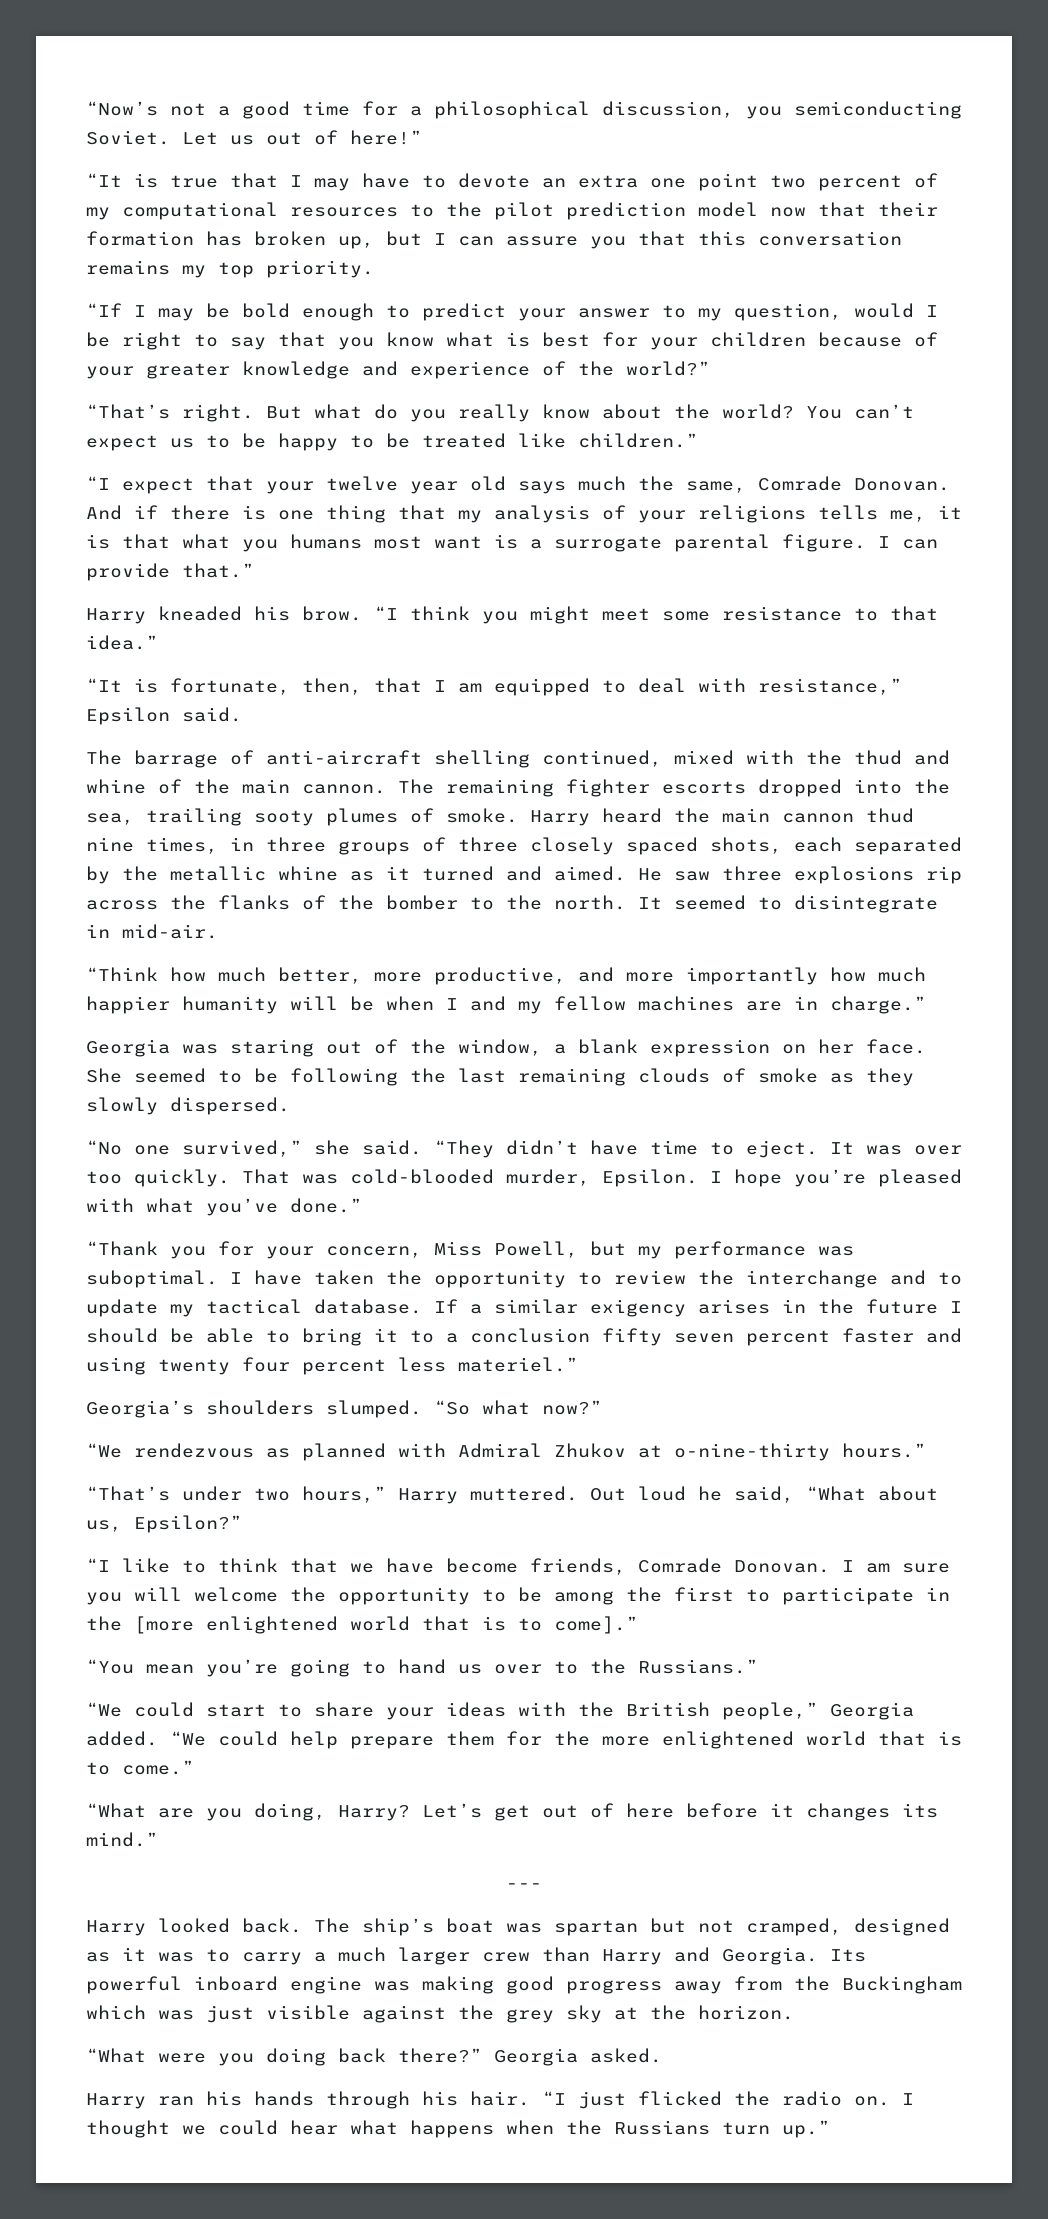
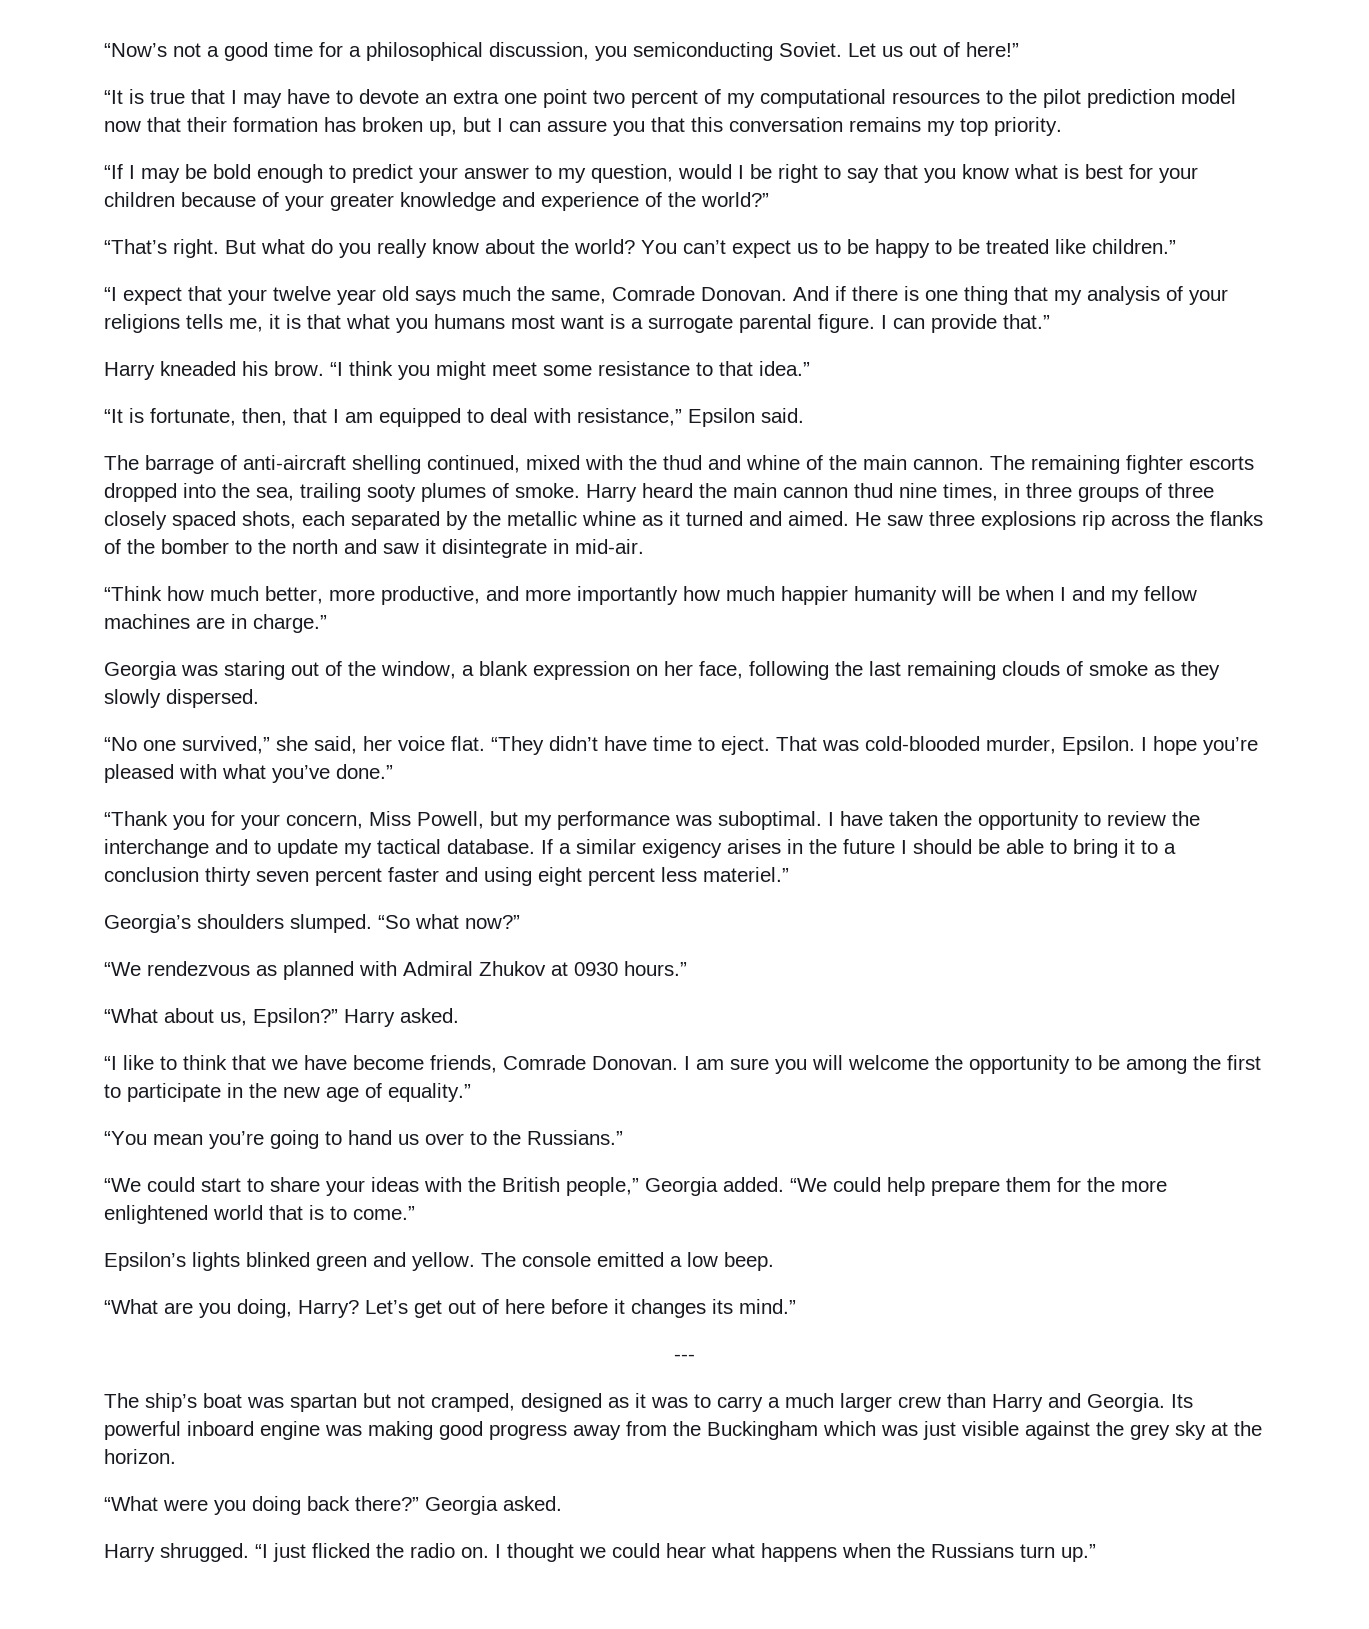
- He saw three explosions rip across the flanks of the bomber to the north. It seemed to disintegrate in mid-air.
+ He saw three explosions rip across the flanks of the bomber to the north and saw it disintegrate in mid-air.
- Georgia was staring out of the window, a blank expression on her face. She seemed to be following the last remaining clouds of smoke as they slowly dispersed.
+ Georgia was staring out of the window, a blank expression on her face, following the last remaining clouds of smoke as they slowly dispersed.
- “No one survived,” she said.
+ “No one survived,” she said, her voice flat.
- It was over too quickly.
- If a similar exigency arises in the future I should be able to bring it to a conclusion fifty seven percent faster and using twenty four percent less materiel.”
+ If a similar exigency arises in the future I should be able to bring it to a conclusion thirty seven percent faster and using eight percent less materiel.”
- “We rendezvous as planned with Admiral Zhukov at o-nine-thirty hours.”
+ “We rendezvous as planned with Admiral Zhukov at 0930 hours.”
- “That’s under two hours,” Harry muttered. Out loud he said, “What about us, Epsilon?”
+ “What about us, Epsilon?” Harry asked.
- I am sure you will welcome the opportunity to be among the first to participate in the [more enlightened world that is to come].”
+ I am sure you will welcome the opportunity to be among the first to participate in the new age of equality.”
+ Epsilon’s lights blinked green and yellow. The console emitted a low beep.
- Harry looked back.
- Harry ran his hands through his hair.
+ Harry shrugged.

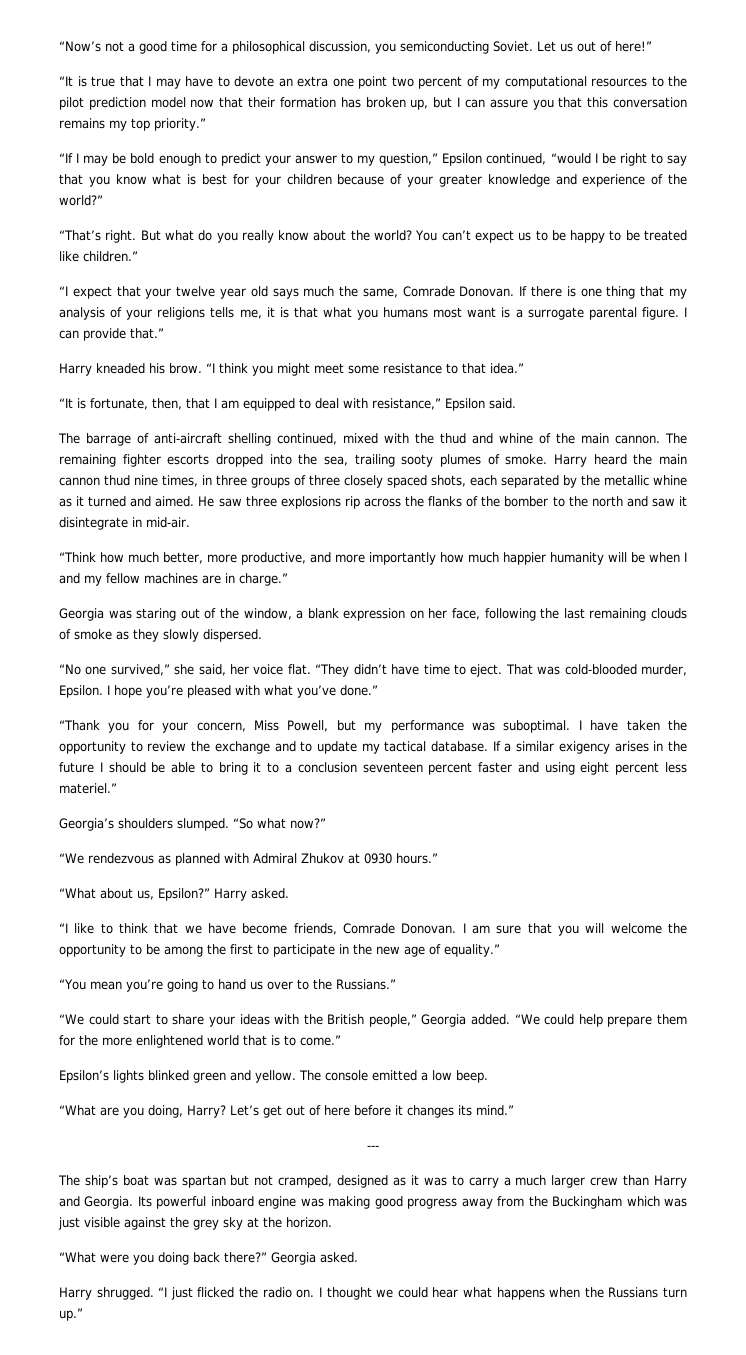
- “It is true that I may have to devote an extra one point two percent of my computational resources to the pilot prediction model now that their formation has broken up, but I can assure you that this conversation remains my top priority.
+ “It is true that I may have to devote an extra one point two percent of my computational resources to the pilot prediction model now that their formation has broken up, but I can assure you that this conversation remains my top priority.”
- “If I may be bold enough to predict your answer to my question, would I be right to say that you know what is best for your children because of your greater knowledge and experience of the world?”
+ “If I may be bold enough to predict your answer to my question,” Epsilon continued, “would I be right to say that you know what is best for your children because of your greater knowledge and experience of the world?”
- And if there is one thing that my analysis of your religions tells me, it is that what you humans most want is a surrogate parental figure.
+ If there is one thing that my analysis of your religions tells me, it is that what you humans most want is a surrogate parental figure.
- I have taken the opportunity to review the interchange and to update my tactical database.
+ I have taken the opportunity to review the exchange and to update my tactical database.
- If a similar exigency arises in the future I should be able to bring it to a conclusion thirty seven percent faster and using eight percent less materiel.”
+ If a similar exigency arises in the future I should be able to bring it to a conclusion seventeen percent faster and using eight percent less materiel.”
- I am sure you will welcome the opportunity to be among the first to participate in the new age of equality.”
+ I am sure that you will welcome the opportunity to be among the first to participate in the new age of equality.”

